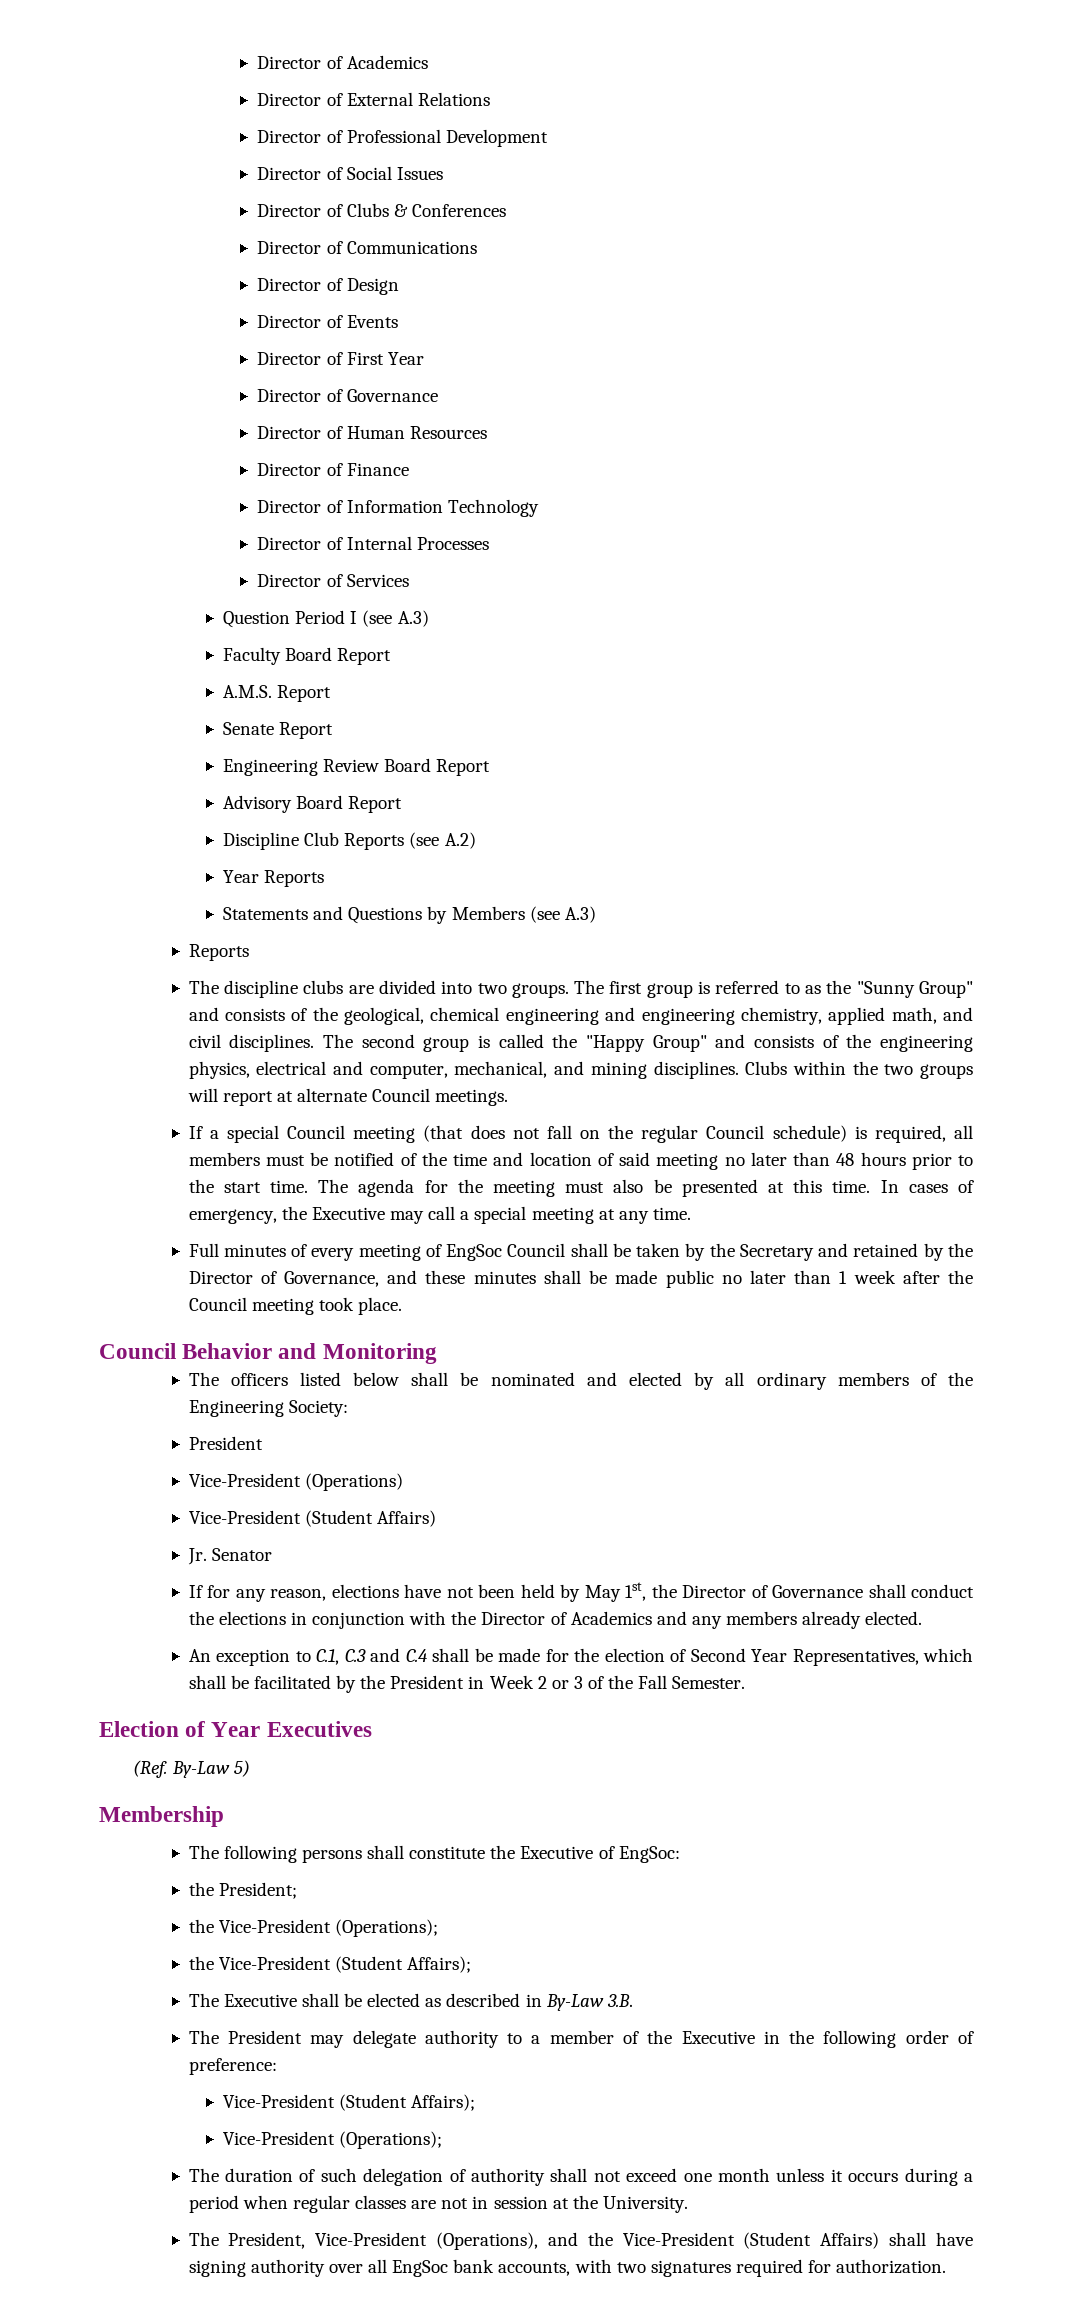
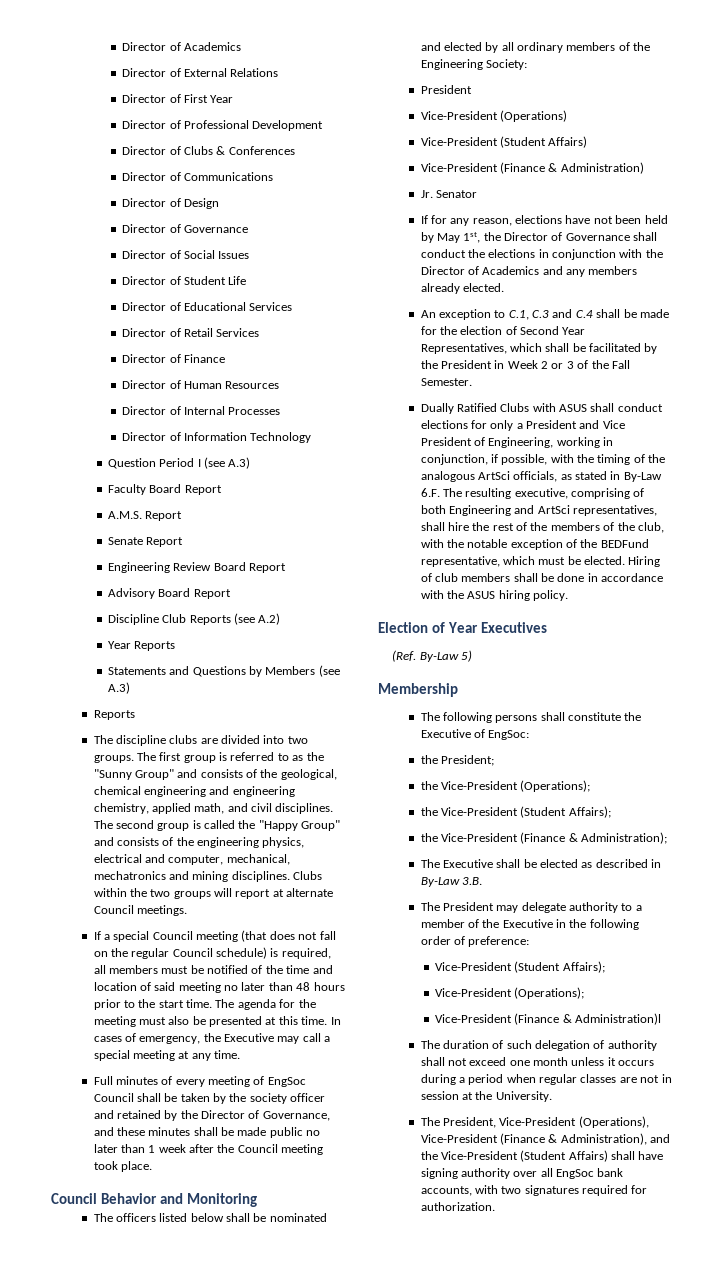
+ Director of First Year
  Director of Professional Development
- Director of Social Issues
  Director of Design
- Director of Events
- Director of First Year
  Director of Governance
+ Director of Social Issues
+ Director of Student Life
+ Director of Educational Services
+ Director of Retail Services
+ Director of Finance
- Director of Finance
+ Director of Internal Processes
- Director of Internal Processes
- Director of Services
- The second group is called the "Happy Group" and consists of the engineering physics, electrical and computer, mechanical, and mining disciplines.
+ The second group is called the "Happy Group" and consists of the engineering physics, electrical and computer, mechanical, mechatronics and mining disciplines.
- Full minutes of every meeting of EngSoc Council shall be taken by the Secretary and retained by the Director of Governance, and these minutes shall be made public no later than 1 week after the Council meeting took place.
+ Full minutes of every meeting of EngSoc Council shall be taken by the society officer and retained by the Director of Governance, and these minutes shall be made public no later than 1 week after the Council meeting took place.
+ Vice-President (Finance & Administration)
+ Dually Ratified Clubs with ASUS shall conduct elections for only a President and Vice President of Engineering, working in conjunction, if possible, with the timing of the analogous ArtSci officials, as stated in By-Law 6.F. The resulting executive, comprising of both Engineering and ArtSci representatives, shall hire the rest of the members of the club, with the notable exception of the BEDFund representative, which must be elected. Hiring of club members shall be done in accordance with the ASUS hiring policy.
+ the Vice-President (Finance & Administration);
+ Vice-President (Finance & Administration)l
- The President, Vice-President (Operations), and the Vice-President (Student Affairs) shall have signing authority over all EngSoc bank accounts, with two signatures required for authorization.
+ The President, Vice-President (Operations), Vice-President (Finance & Administration), and the Vice-President (Student Affairs) shall have signing authority over all EngSoc bank accounts, with two signatures required for authorization.

